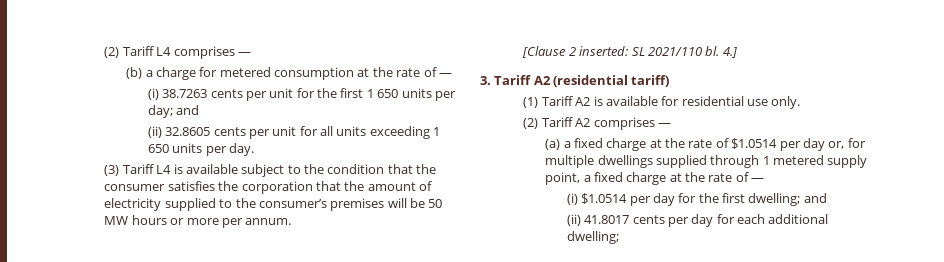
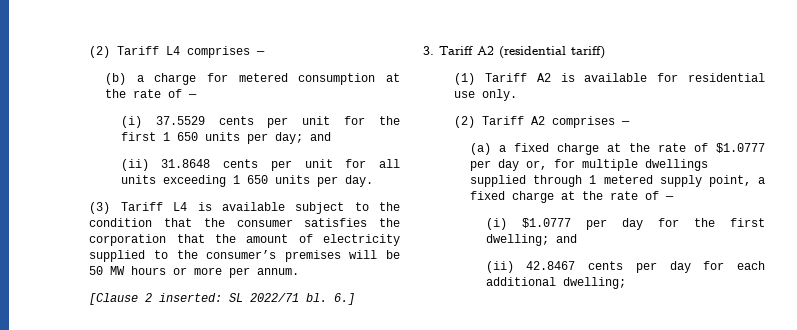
- (i) 38.7263 cents per unit for the first 1 650 units per day; and
+ (i) 37.5529 cents per unit for the first 1 650 units per day; and
- (ii) 32.8605 cents per unit for all units exceeding 1 650 units per day.
+ (ii) 31.8648 cents per unit for all units exceeding 1 650 units per day.
- [Clause 2 inserted: SL 2021/110 bl. 4.]
+ [Clause 2 inserted: SL 2022/71 bl. 6.]
- (a) a fixed charge at the rate of $1.0514 per day or, for multiple dwellings supplied through 1 metered supply point, a fixed charge at the rate of —
+ (a) a fixed charge at the rate of $1.0777 per day or, for multiple dwellings supplied through 1 metered supply point, a fixed charge at the rate of —
- (i) $1.0514 per day for the first dwelling; and
+ (i) $1.0777 per day for the first dwelling; and
- (ii) 41.8017 cents per day for each additional dwelling;
+ (ii) 42.8467 cents per day for each additional dwelling;

